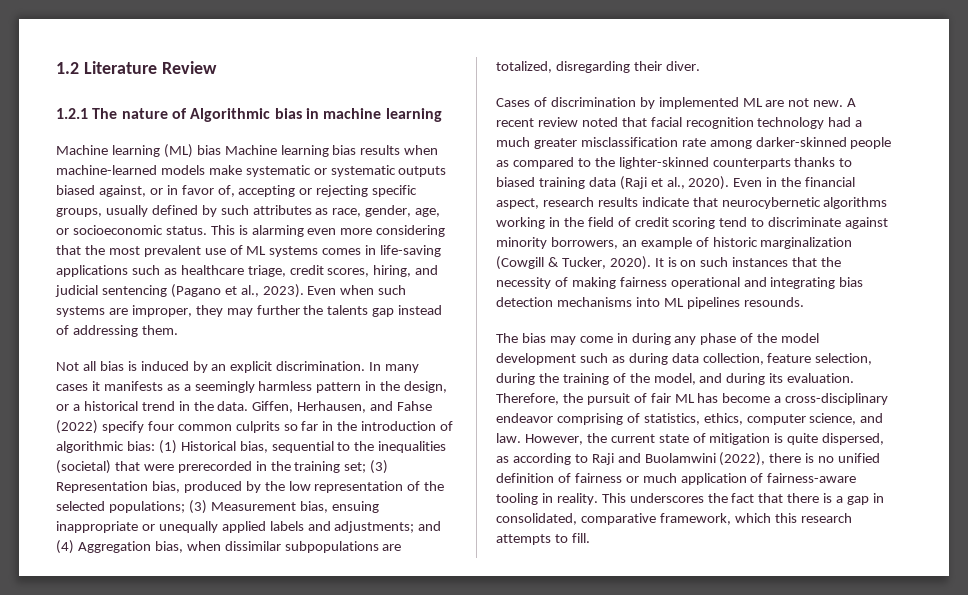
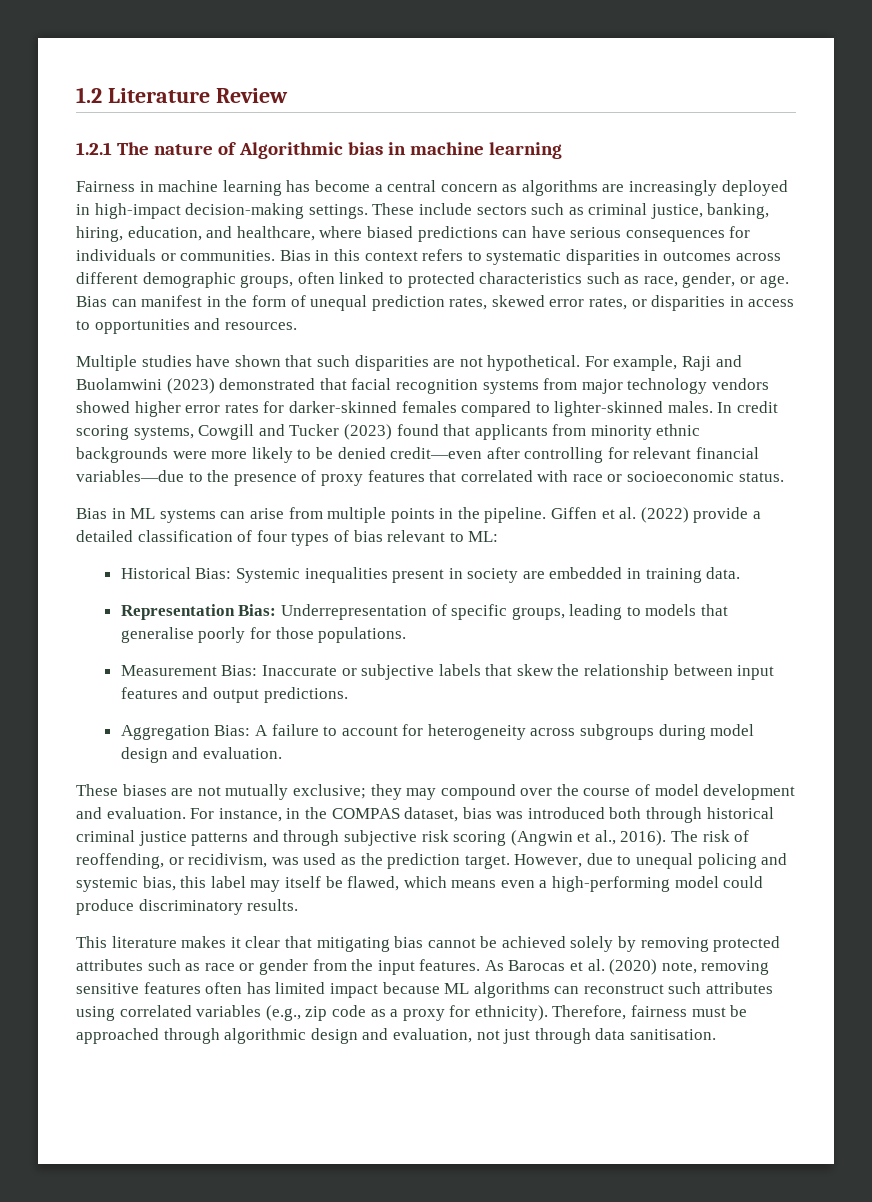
- Machine learning (ML) bias Machine learning bias results when machine-learned models make systematic or systematic outputs biased against, or in favor of, accepting or rejecting specific groups, usually defined by such attributes as race, gender, age, or socioeconomic status. This is alarming even more considering that the most prevalent use of ML systems comes in life-saving applications such as healthcare triage, credit scores, hiring, and judicial sentencing (Pagano et al., 2023). Even when such systems are improper, they may further the talents gap instead of addressing them.
- Not all bias is induced by an explicit discrimination. In many cases it manifests as a seemingly harmless pattern in the design, or a historical trend in the data. Giffen, Herhausen, and Fahse (2022) specify four common culprits so far in the introduction of algorithmic bias: (1) Historical bias, sequential to the inequalities (societal) that were prerecorded in the training set; (3) Representation bias, produced by the low representation of the selected populations; (3) Measurement bias, ensuing inappropriate or unequally applied labels and adjustments; and (4) Aggregation bias, when dissimilar subpopulations are totalized, disregarding their diver.
- Cases of discrimination by implemented ML are not new. A recent review noted that facial recognition technology had a much greater misclassification rate among darker-skinned people as compared to the lighter-skinned counterparts thanks to biased training data (Raji et al., 2020). Even in the financial aspect, research results indicate that neurocybernetic algorithms working in the field of credit scoring tend to discriminate against minority borrowers, an example of historic marginalization (Cowgill & Tucker, 2020). It is on such instances that the necessity of making fairness operational and integrating bias detection mechanisms into ML pipelines resounds.
- The bias may come in during any phase of the model development such as during data collection, feature selection, during the training of the model, and during its evaluation. Therefore, the pursuit of fair ML has become a cross-disciplinary endeavor comprising of statistics, ethics, computer science, and law. However, the current state of mitigation is quite dispersed, as according to Raji and Buolamwini (2022), there is no unified definition of fairness or much application of fairness-aware tooling in reality. This underscores the fact that there is a gap in consolidated, comparative framework, which this research attempts to fill.
+ Fairness in machine learning has become a central concern as algorithms are increasingly deployed in high-impact decision-making settings. These include sectors such as criminal justice, banking, hiring, education, and healthcare, where biased predictions can have serious consequences for individuals or communities. Bias in this context refers to systematic disparities in outcomes across different demographic groups, often linked to protected characteristics such as race, gender, or age. Bias can manifest in the form of unequal prediction rates, skewed error rates, or disparities in access to opportunities and resources.
+ Multiple studies have shown that such disparities are not hypothetical. For example, Raji and Buolamwini (2023) demonstrated that facial recognition systems from major technology vendors showed higher error rates for darker-skinned females compared to lighter-skinned males. In credit scoring systems, Cowgill and Tucker (2023) found that applicants from minority ethnic backgrounds were more likely to be denied credit—even after controlling for relevant financial variables—due to the presence of proxy features that correlated with race or socioeconomic status.
+ Bias in ML systems can arise from multiple points in the pipeline. Giffen et al. (2022) provide a detailed classification of four types of bias relevant to ML:
+ Historical Bias: Systemic inequalities present in society are embedded in training data.
+ Representation Bias: Underrepresentation of specific groups, leading to models that generalise poorly for those populations.
+ Measurement Bias: Inaccurate or subjective labels that skew the relationship between input features and output predictions.
+ Aggregation Bias: A failure to account for heterogeneity across subgroups during model design and evaluation.
+ These biases are not mutually exclusive; they may compound over the course of model development and evaluation. For instance, in the COMPAS dataset, bias was introduced both through historical criminal justice patterns and through subjective risk scoring (Angwin et al., 2016). The risk of reoffending, or recidivism, was used as the prediction target. However, due to unequal policing and systemic bias, this label may itself be flawed, which means even a high-performing model could produce discriminatory results.
+ This literature makes it clear that mitigating bias cannot be achieved solely by removing protected attributes such as race or gender from the input features. As Barocas et al. (2020) note, removing sensitive features often has limited impact because ML algorithms can reconstruct such attributes using correlated variables (e.g., zip code as a proxy for ethnicity). Therefore, fairness must be approached through algorithmic design and evaluation, not just through data sanitisation.

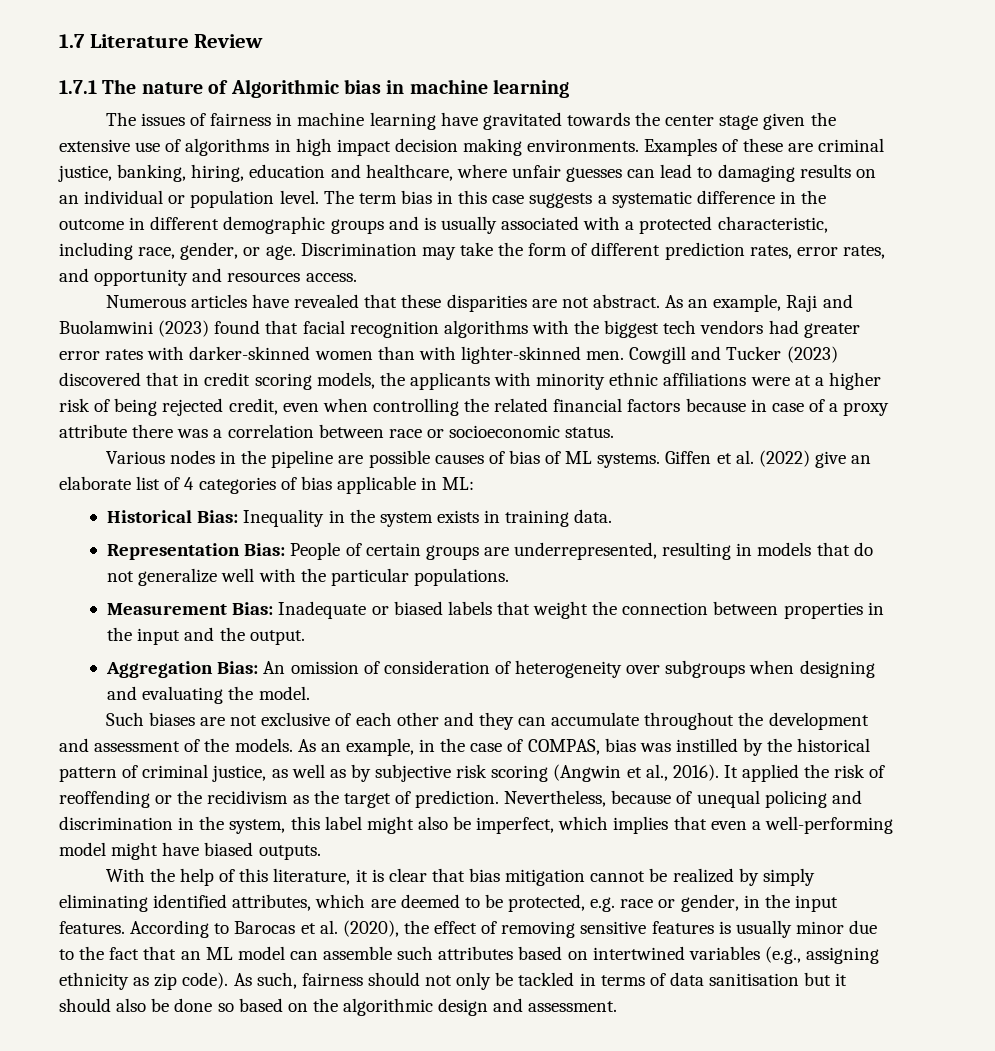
- 1.2 Literature Review
+ 1.7 Literature Review
- 1.2.1 The nature of Algorithmic bias in machine learning
+ 1.7.1 The nature of Algorithmic bias in machine learning
- Fairness in machine learning has become a central concern as algorithms are increasingly deployed in high-impact decision-making settings. These include sectors such as criminal justice, banking, hiring, education, and healthcare, where biased predictions can have serious consequences for individuals or communities. Bias in this context refers to systematic disparities in outcomes across different demographic groups, often linked to protected characteristics such as race, gender, or age. Bias can manifest in the form of unequal prediction rates, skewed error rates, or disparities in access to opportunities and resources.
- Multiple studies have shown that such disparities are not hypothetical. For example, Raji and Buolamwini (2023) demonstrated that facial recognition systems from major technology vendors showed higher error rates for darker-skinned females compared to lighter-skinned males. In credit scoring systems, Cowgill and Tucker (2023) found that applicants from minority ethnic backgrounds were more likely to be denied credit—even after controlling for relevant financial variables—due to the presence of proxy features that correlated with race or socioeconomic status.
- Bias in ML systems can arise from multiple points in the pipeline. Giffen et al. (2022) provide a detailed classification of four types of bias relevant to ML:
- Historical Bias: Systemic inequalities present in society are embedded in training data.
+ The issues of fairness in machine learning have gravitated towards the center stage given the extensive use of algorithms in high impact decision making environments. Examples of these are criminal justice, banking, hiring, education and healthcare, where unfair guesses can lead to damaging results on an individual or population level. The term bias in this case suggests a systematic difference in the outcome in different demographic groups and is usually associated with a protected characteristic, including race, gender, or age. Discrimination may take the form of different prediction rates, error rates, and opportunity and resources access.
+ Numerous articles have revealed that these disparities are not abstract. As an example, Raji and Buolamwini (2023) found that facial recognition algorithms with the biggest tech vendors had greater error rates with darker-skinned women than with lighter-skinned men. Cowgill and Tucker (2023) discovered that in credit scoring models, the applicants with minority ethnic affiliations were at a higher risk of being rejected credit, even when controlling the related financial factors because in case of a proxy attribute there was a correlation between race or socioeconomic status.
+ Various nodes in the pipeline are possible causes of bias of ML systems. Giffen et al. (2022) give an elaborate list of 4 categories of bias applicable in ML:
+ Historical Bias: Inequality in the system exists in training data.
- Representation Bias: Underrepresentation of specific groups, leading to models that generalise poorly for those populations.
- Measurement Bias: Inaccurate or subjective labels that skew the relationship between input features and output predictions.
- Aggregation Bias: A failure to account for heterogeneity across subgroups during model design and evaluation.
- These biases are not mutually exclusive; they may compound over the course of model development and evaluation. For instance, in the COMPAS dataset, bias was introduced both through historical criminal justice patterns and through subjective risk scoring (Angwin et al., 2016).
+ Representation Bias: People of certain groups are underrepresented, resulting in models that do not generalize well with the particular populations.
+ Measurement Bias: Inadequate or biased labels that weight the connection between properties in the input and the output.
+ Aggregation Bias: An omission of consideration of heterogeneity over subgroups when designing and evaluating the model.
+ Such biases are not exclusive of each other and they can accumulate throughout the development and assessment of the models. As an example, in the case of COMPAS, bias was instilled by the historical pattern of criminal justice, as well as by subjective risk scoring (Angwin et al., 2016).
- The risk of reoffending, or recidivism, was used as the prediction target. However, due to unequal policing and systemic bias, this label may itself be flawed, which means even a high-performing model could produce discriminatory results.
- This literature makes it clear that mitigating bias cannot be achieved solely by removing protected attributes such as race or gender from the input features.
+ It applied the risk of reoffending or the recidivism as the target of prediction. Nevertheless, because of unequal policing and discrimination in the system, this label might also be imperfect, which implies that even a well-performing model might have biased outputs.
+ With the help of this literature, it is clear that bias mitigation cannot be realized by simply eliminating identified attributes, which are deemed to be protected, e.g. race or gender, in the input features.
- As Barocas et al. (2020) note, removing sensitive features often has limited impact because ML algorithms can reconstruct such attributes using correlated variables (e.g., zip code as a proxy for ethnicity). Therefore, fairness must be approached through algorithmic design and evaluation, not just through data sanitisation.
+ According to Barocas et al. (2020), the effect of removing sensitive features is usually minor due to the fact that an ML model can assemble such attributes based on intertwined variables (e.g., assigning ethnicity as zip code). As such, fairness should not only be tackled in terms of data sanitisation but it should also be done so based on the algorithmic design and assessment.

